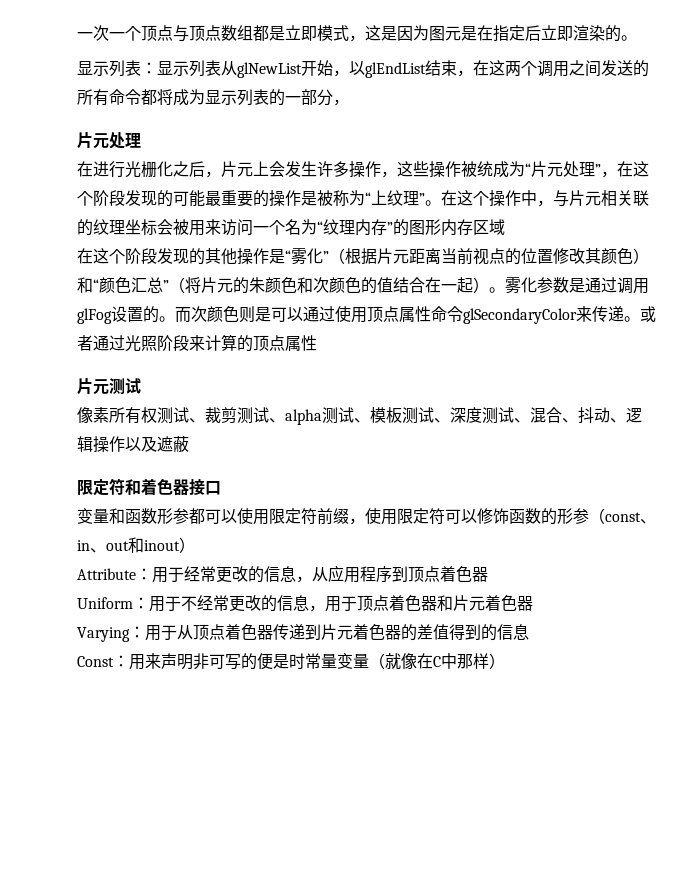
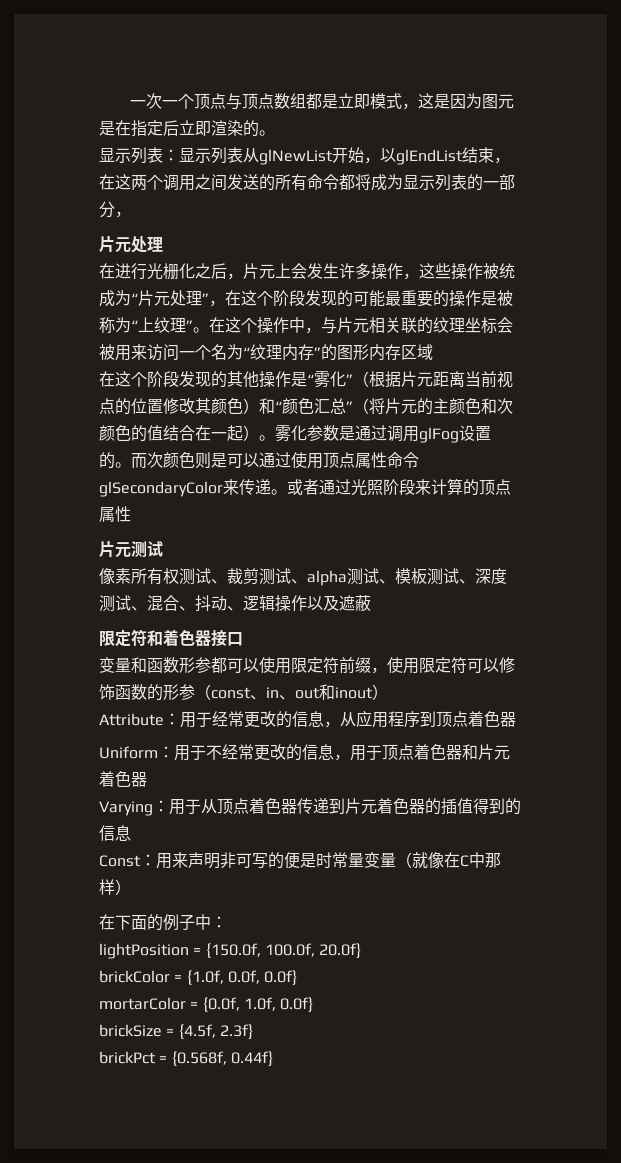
- 在这个阶段发现的其他操作是“雾化”（根据片元距离当前视点的位置修改其颜色）和“颜色汇总”（将片元的朱颜色和次颜色的值结合在一起）。
+ 在这个阶段发现的其他操作是“雾化”（根据片元距离当前视点的位置修改其颜色）和“颜色汇总”（将片元的主颜色和次颜色的值结合在一起）。
- Varying：用于从顶点着色器传递到片元着色器的差值得到的信息
+ Varying：用于从顶点着色器传递到片元着色器的插值得到的信息
+ 在下面的例子中：
+ lightPosition = {150.0f, 100.0f, 20.0f}
+ brickColor = {1.0f, 0.0f, 0.0f}
+ mortarColor = {0.0f, 1.0f, 0.0f}
+ brickSize = {4.5f, 2.3f}
+ brickPct = {0.568f, 0.44f}

